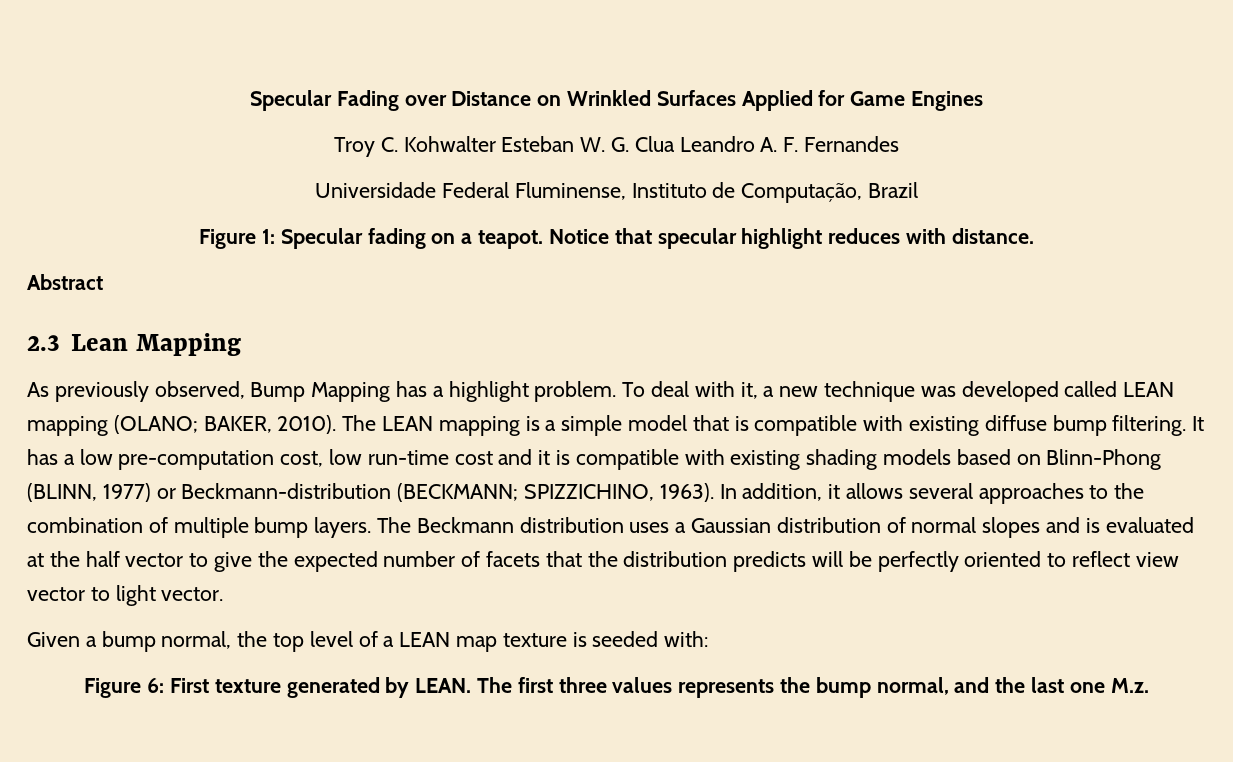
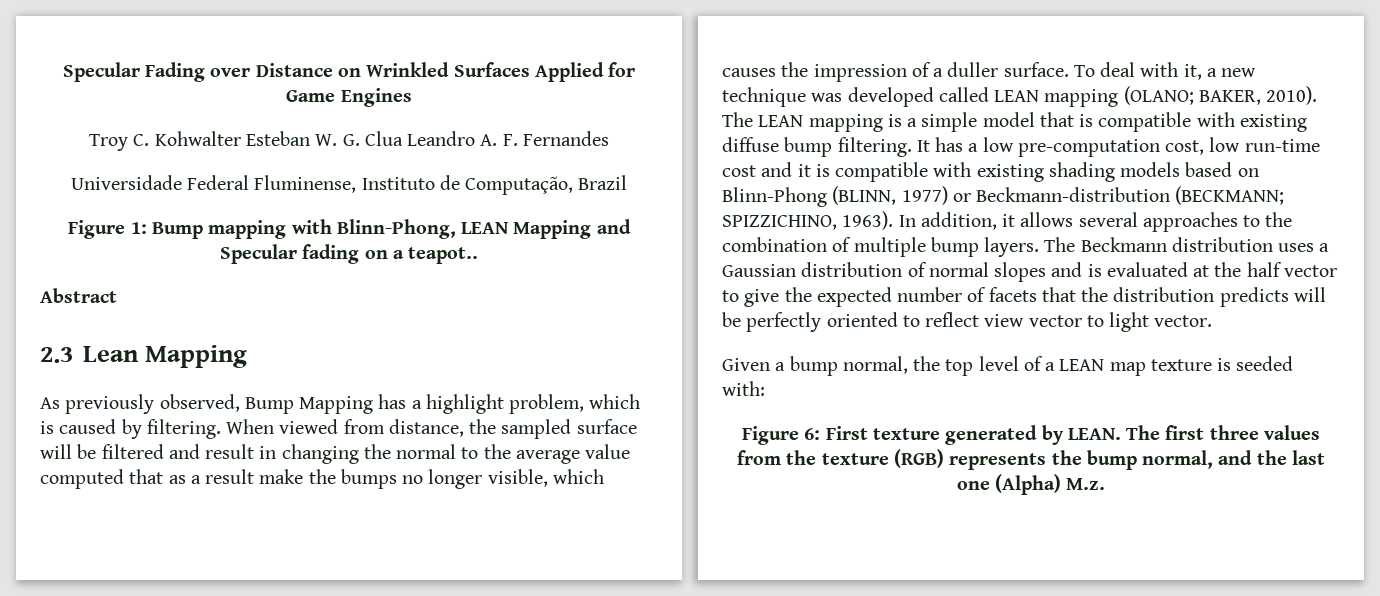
- Figure 1: Specular fading on a teapot. Notice that specular highlight reduces with distance.
+ Figure 1: Bump mapping with Blinn-Phong, LEAN Mapping and Specular fading on a teapot..
- As previously observed, Bump Mapping has a highlight problem.
+ As previously observed, Bump Mapping has a highlight problem, which is caused by filtering. When viewed from distance, the sampled surface will be filtered and result in changing the normal to the average value computed that as a result make the bumps no longer visible, which causes the impression of a duller surface.
- The first three values represents the bump normal, and the last one M.z.
+ The first three values from the texture (RGB) represents the bump normal, and the last one (Alpha) M.z.

